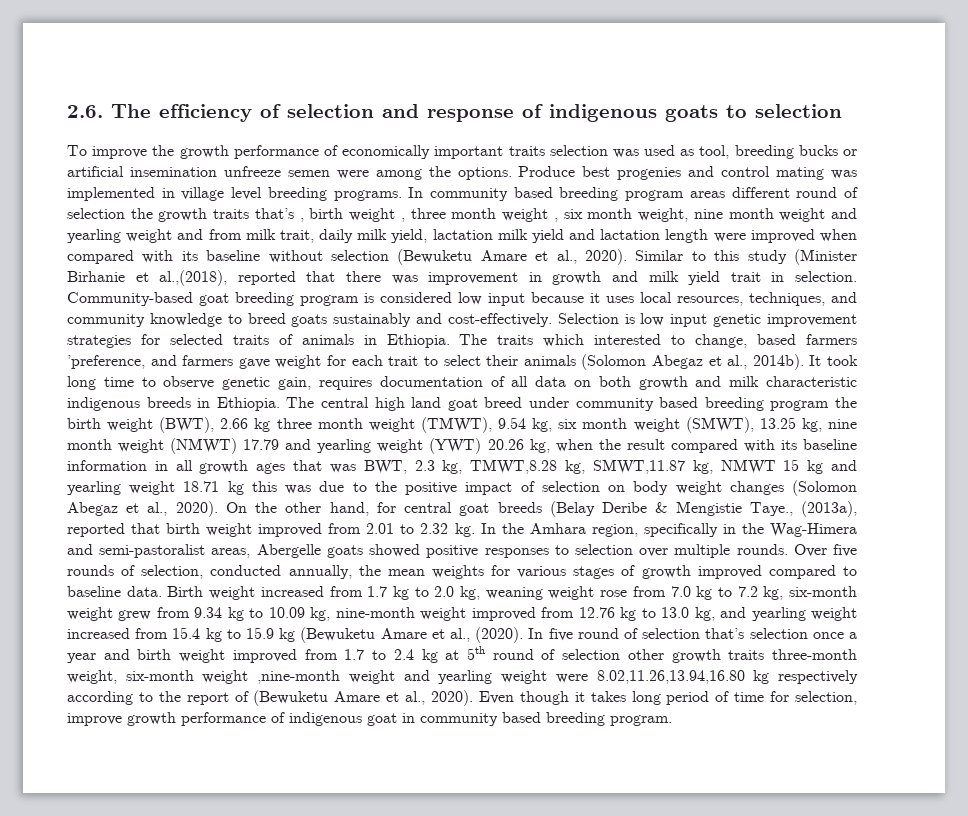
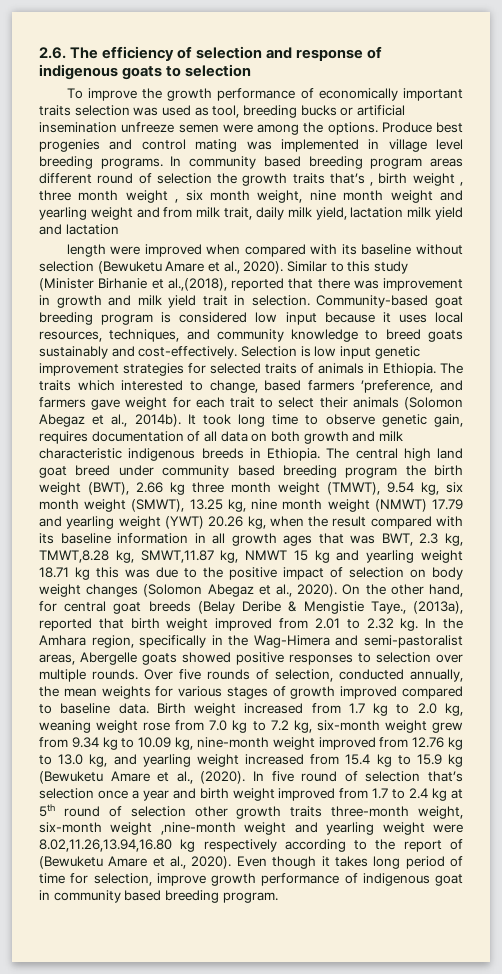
- In community based breeding program areas different round of selection the growth traits that’s , birth weight , three month weight , six month weight, nine month weight and yearling weight and from milk trait, daily milk yield, lactation milk yield and lactation length were improved when compared with its baseline without selection (Bewuketu Amare et al., 2020).
+ In community based breeding program areas different round of selection the growth traits that’s , birth weight , three month weight , six month weight, nine month weight and yearling weight and from milk trait, daily milk yield, lactation milk yield and lactation
+ length were improved when compared with its baseline without selection (Bewuketu Amare et al., 2020).

